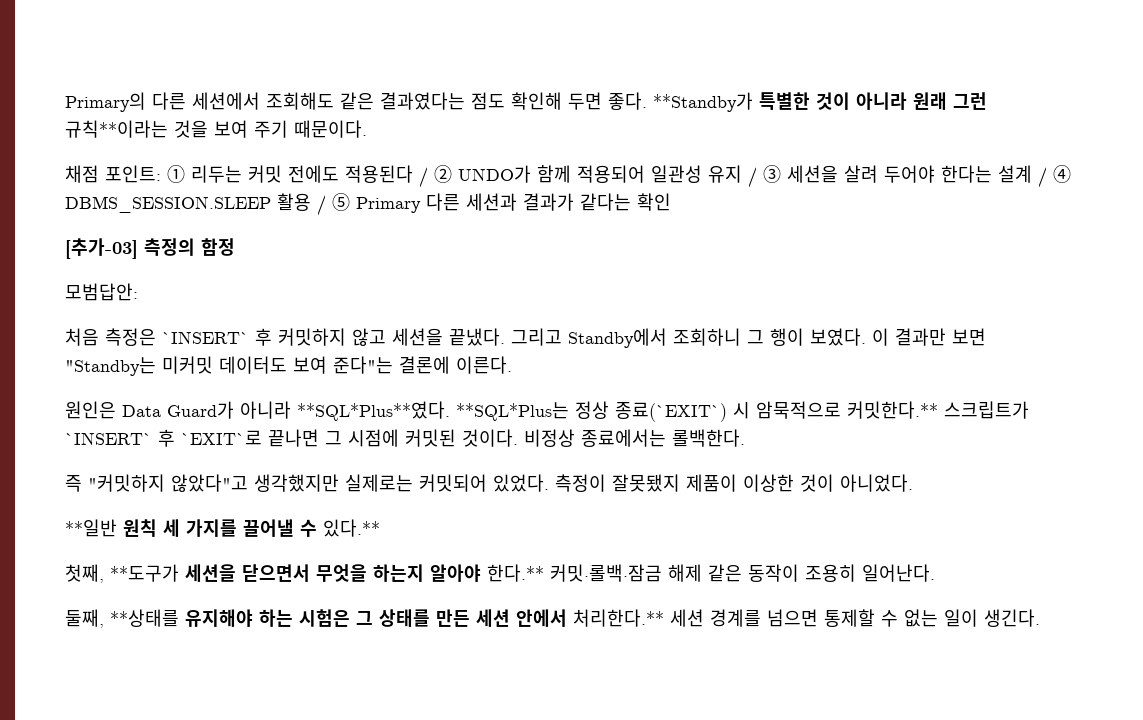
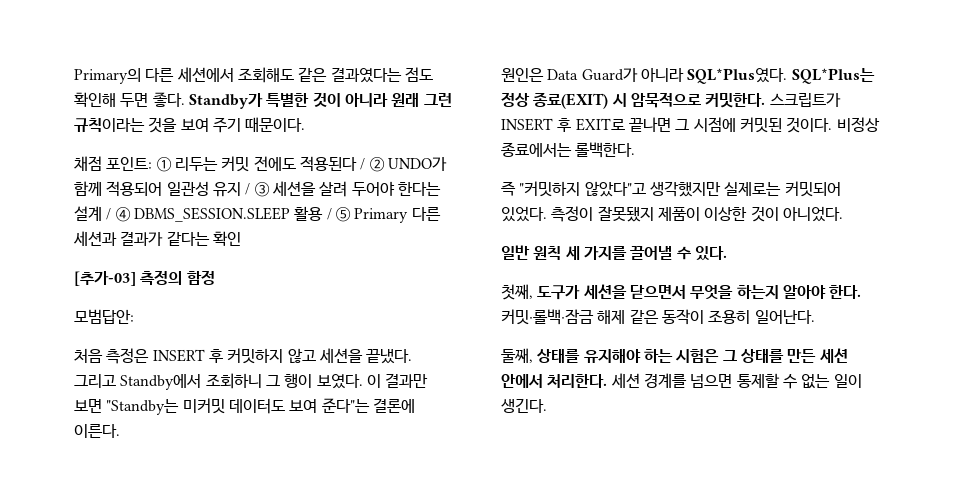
- **Standby가 특별한 것이 아니라 원래 그런 규칙**이라는 것을 보여 주기 때문이다.
+ Standby가 특별한 것이 아니라 원래 그런 규칙이라는 것을 보여 주기 때문이다.
- 처음 측정은 `INSERT` 후 커밋하지 않고 세션을 끝냈다.
+ 처음 측정은 INSERT 후 커밋하지 않고 세션을 끝냈다.
- 원인은 Data Guard가 아니라 **SQL*Plus**였다. **SQL*Plus는 정상 종료(`EXIT`) 시 암묵적으로 커밋한다.** 스크립트가 `INSERT` 후 `EXIT`로 끝나면 그 시점에 커밋된 것이다.
+ 원인은 Data Guard가 아니라 SQL*Plus였다. SQL*Plus는 정상 종료(EXIT) 시 암묵적으로 커밋한다. 스크립트가 INSERT 후 EXIT로 끝나면 그 시점에 커밋된 것이다.
- **일반 원칙 세 가지를 끌어낼 수 있다.**
+ 일반 원칙 세 가지를 끌어낼 수 있다.
- 첫째, **도구가 세션을 닫으면서 무엇을 하는지 알아야 한다.** 커밋·롤백·잠금 해제 같은 동작이 조용히 일어난다.
+ 첫째, 도구가 세션을 닫으면서 무엇을 하는지 알아야 한다. 커밋·롤백·잠금 해제 같은 동작이 조용히 일어난다.
- 둘째, **상태를 유지해야 하는 시험은 그 상태를 만든 세션 안에서 처리한다.** 세션 경계를 넘으면 통제할 수 없는 일이 생긴다.
+ 둘째, 상태를 유지해야 하는 시험은 그 상태를 만든 세션 안에서 처리한다. 세션 경계를 넘으면 통제할 수 없는 일이 생긴다.

